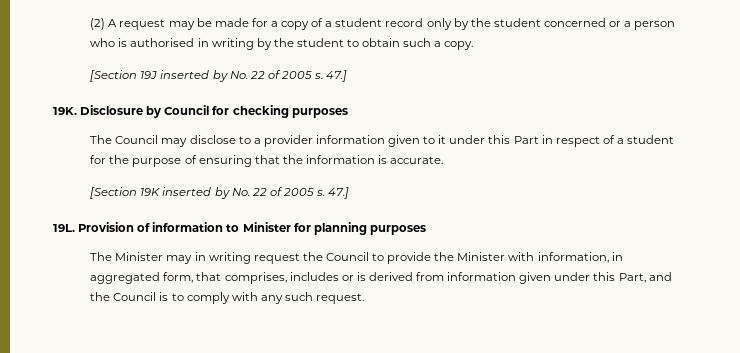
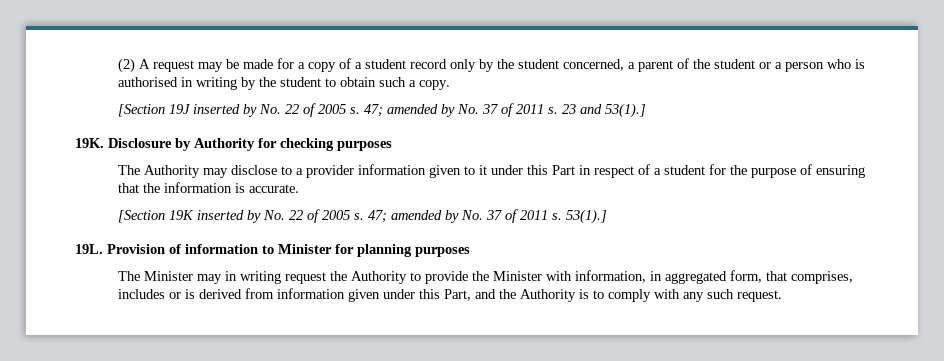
- (2) A request may be made for a copy of a student record only by the student concerned or a person who is authorised in writing by the student to obtain such a copy.
+ (2) A request may be made for a copy of a student record only by the student concerned, a parent of the student or a person who is authorised in writing by the student to obtain such a copy.
- [Section 19J inserted by No. 22 of 2005 s. 47.]
+ [Section 19J inserted by No. 22 of 2005 s. 47; amended by No. 37 of 2011 s. 23 and 53(1).]
- Disclosure by Council for checking purposes
+ Disclosure by Authority for checking purposes
- The Council may disclose to a provider information given to it under this Part in respect of a student for the purpose of ensuring that the information is accurate.
+ The Authority may disclose to a provider information given to it under this Part in respect of a student for the purpose of ensuring that the information is accurate.
- [Section 19K inserted by No. 22 of 2005 s. 47.]
+ [Section 19K inserted by No. 22 of 2005 s. 47; amended by No. 37 of 2011 s. 53(1).]
- The Minister may in writing request the Council to provide the Minister with information, in aggregated form, that comprises, includes or is derived from information given under this Part, and the Council is to comply with any such request.
+ The Minister may in writing request the Authority to provide the Minister with information, in aggregated form, that comprises, includes or is derived from information given under this Part, and the Authority is to comply with any such request.

